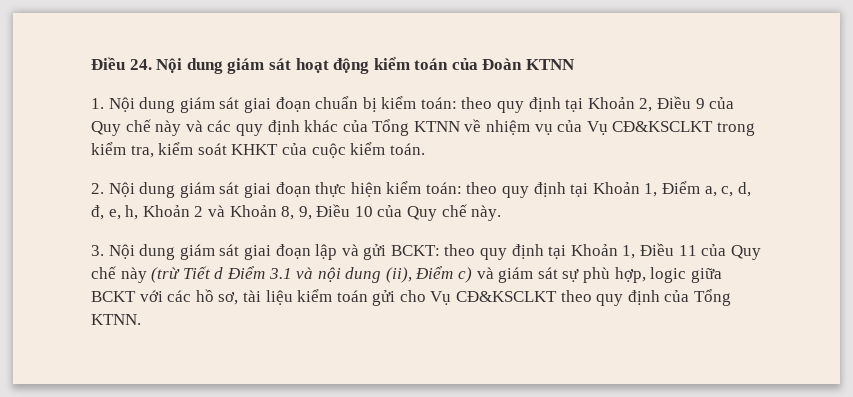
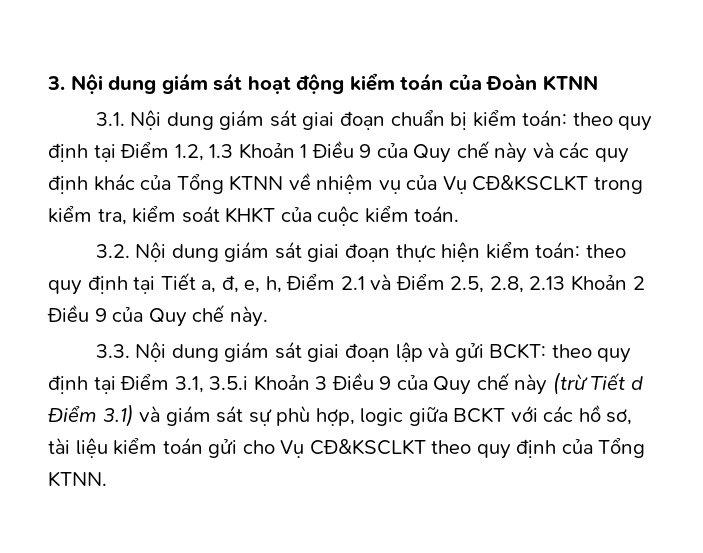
- Điều 24. Nội dung giám sát hoạt động kiểm toán của Đoàn KTNN
+ 3. Nội dung giám sát hoạt động kiểm toán của Đoàn KTNN
- 1. Nội dung giám sát giai đoạn chuẩn bị kiểm toán: theo quy định tại Khoản 2, Điều 9 của Quy chế này và các quy định khác của Tổng KTNN về nhiệm vụ của Vụ CĐ&KSCLKT trong kiểm tra, kiểm soát KHKT của cuộc kiểm toán.
+ 3.1. Nội dung giám sát giai đoạn chuẩn bị kiểm toán: theo quy định tại Điểm 1.2, 1.3 Khoản 1 Điều 9 của Quy chế này và các quy định khác của Tổng KTNN về nhiệm vụ của Vụ CĐ&KSCLKT trong kiểm tra, kiểm soát KHKT của cuộc kiểm toán.
- 2. Nội dung giám sát giai đoạn thực hiện kiểm toán: theo quy định tại Khoản 1, Điểm a, c, d, đ, e, h, Khoản 2 và Khoản 8, 9, Điều 10 của Quy chế này.
+ 3.2. Nội dung giám sát giai đoạn thực hiện kiểm toán: theo quy định tại Tiết a, đ, e, h, Điểm 2.1 và Điểm 2.5, 2.8, 2.13 Khoản 2 Điều 9 của Quy chế này.
- 3. Nội dung giám sát giai đoạn lập và gửi BCKT: theo quy định tại Khoản 1, Điều 11 của Quy chế này (trừ Tiết d Điểm 3.1 và nội dung (ii), Điểm c) và giám sát sự phù hợp, logic giữa BCKT với các hồ sơ, tài liệu kiểm toán gửi cho Vụ CĐ&KSCLKT theo quy định của Tổng KTNN.
+ 3.3. Nội dung giám sát giai đoạn lập và gửi BCKT: theo quy định tại Điểm 3.1, 3.5.i Khoản 3 Điều 9 của Quy chế này (trừ Tiết d Điểm 3.1) và giám sát sự phù hợp, logic giữa BCKT với các hồ sơ, tài liệu kiểm toán gửi cho Vụ CĐ&KSCLKT theo quy định của Tổng KTNN.

